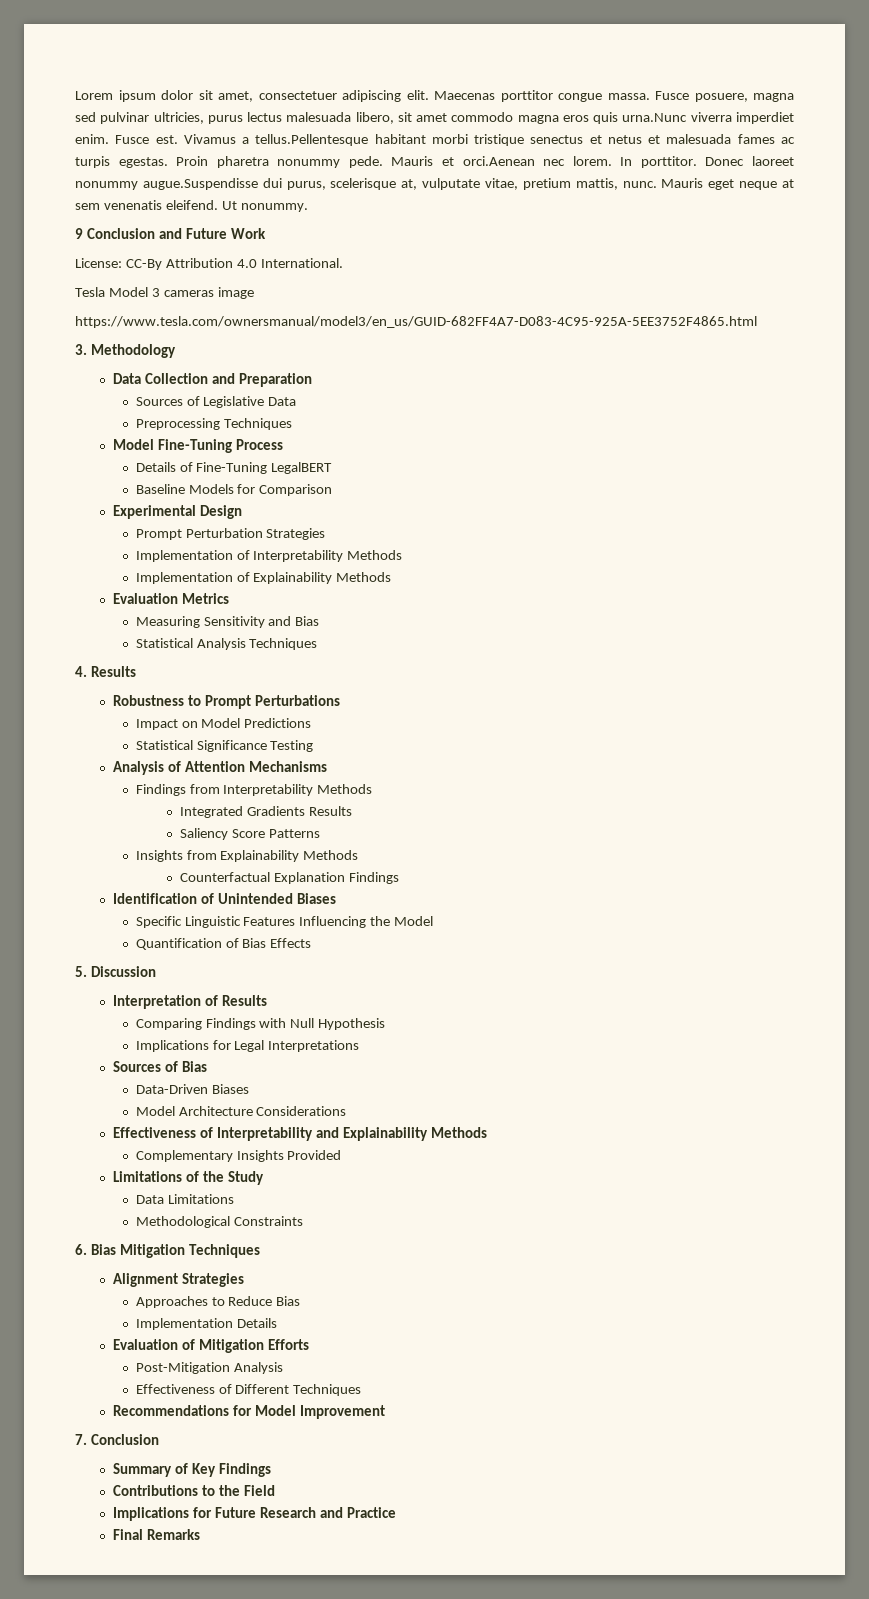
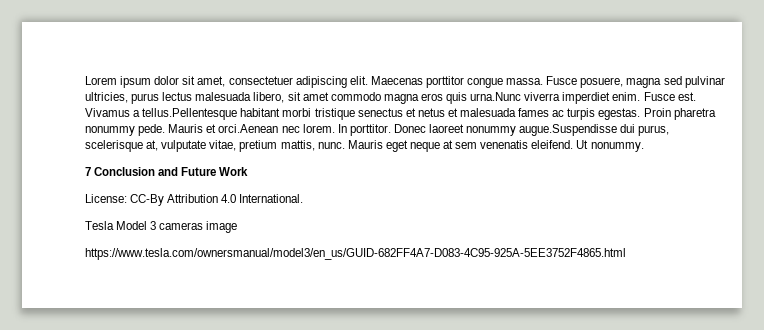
- 9 Conclusion and Future Work
+ 7 Conclusion and Future Work
- 3. Methodology
- Data Collection and Preparation
- Sources of Legislative Data
- Preprocessing Techniques
- Model Fine-Tuning Process
- Details of Fine-Tuning LegalBERT
- Baseline Models for Comparison
- Experimental Design
- Prompt Perturbation Strategies
- Implementation of Interpretability Methods
- Implementation of Explainability Methods
- Evaluation Metrics
- Measuring Sensitivity and Bias
- Statistical Analysis Techniques
- 4. Results
- Robustness to Prompt Perturbations
- Impact on Model Predictions
- Statistical Significance Testing
- Analysis of Attention Mechanisms
- Findings from Interpretability Methods
- Integrated Gradients Results
- Saliency Score Patterns
- Insights from Explainability Methods
- Counterfactual Explanation Findings
- Identification of Unintended Biases
- Specific Linguistic Features Influencing the Model
- Quantification of Bias Effects
- 5. Discussion
- Interpretation of Results
- Comparing Findings with Null Hypothesis
- Implications for Legal Interpretations
- Sources of Bias
- Data-Driven Biases
- Model Architecture Considerations
- Effectiveness of Interpretability and Explainability Methods
- Complementary Insights Provided
- Limitations of the Study
- Data Limitations
- Methodological Constraints
- 6. Bias Mitigation Techniques
- Alignment Strategies
- Approaches to Reduce Bias
- Implementation Details
- Evaluation of Mitigation Efforts
- Post-Mitigation Analysis
- Effectiveness of Different Techniques
- Recommendations for Model Improvement
- 7. Conclusion
- Summary of Key Findings
- Contributions to the Field
- Implications for Future Research and Practice
- Final Remarks

